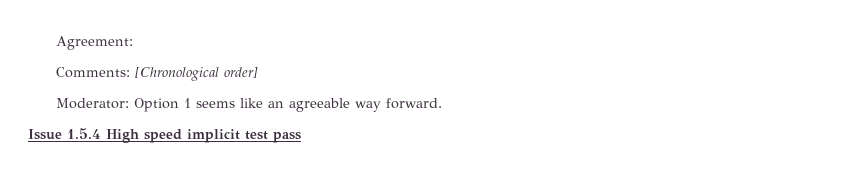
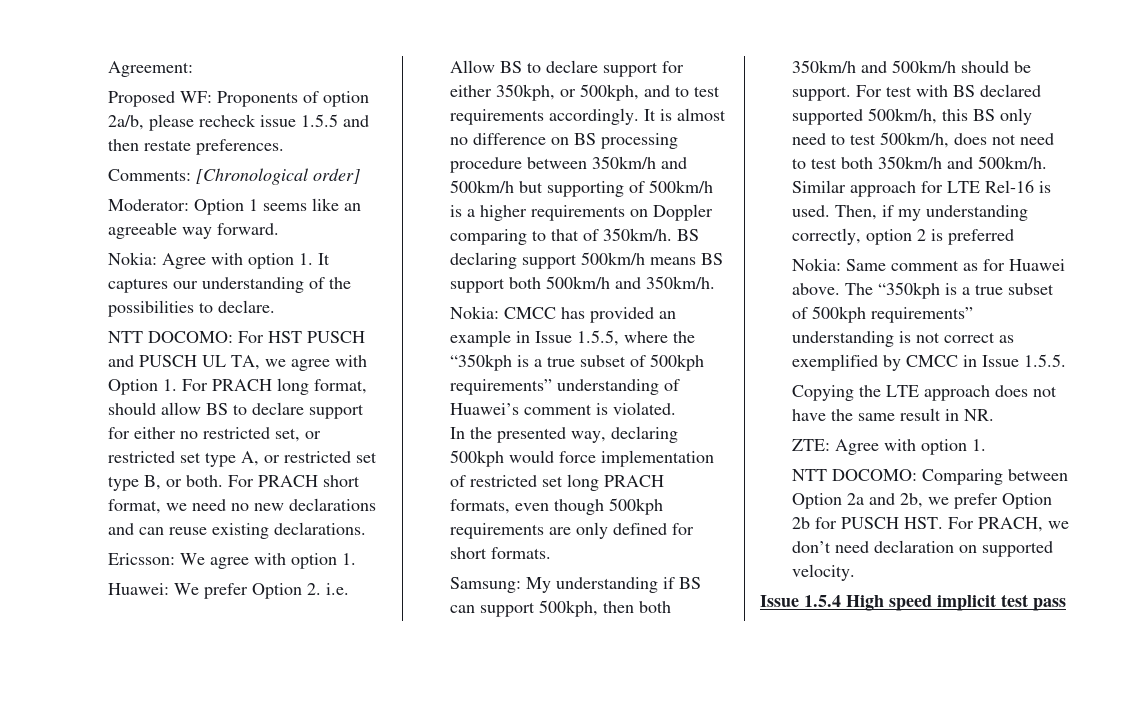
+ Proposed WF: Proponents of option 2a/b, please recheck issue 1.5.5 and then restate preferences.
+ Nokia: Agree with option 1. It captures our understanding of the possibilities to declare.
+ NTT DOCOMO: For HST PUSCH and PUSCH UL TA, we agree with Option 1. For PRACH long format, should allow BS to declare support for either no restricted set, or restricted set type A, or restricted set type B, or both. For PRACH short format, we need no new declarations and can reuse existing declarations.
+ Ericsson: We agree with option 1.
+ Huawei: We prefer Option 2. i.e. Allow BS to declare support for either 350kph, or 500kph, and to test requirements accordingly. It is almost no difference on BS processing procedure between 350km/h and 500km/h but supporting of 500km/h is a higher requirements on Doppler comparing to that of 350km/h. BS declaring support 500km/h means BS support both 500km/h and 350km/h.
+ Nokia: CMCC has provided an example in Issue 1.5.5, where the “350kph is a true subset of 500kph requirements” understanding of Huawei’s comment is violated.
+ In the presented way, declaring 500kph would force implementation of restricted set long PRACH formats, even though 500kph requirements are only defined for short formats.
+ Samsung: My understanding if BS can support 500kph, then both 350km/h and 500km/h should be support. For test with BS declared supported 500km/h, this BS only need to test 500km/h, does not need to test both 350km/h and 500km/h. Similar approach for LTE Rel-16 is used. Then, if my understanding correctly, option 2 is preferred
+ Nokia: Same comment as for Huawei above. The “350kph is a true subset of 500kph requirements” understanding is not correct as exemplified by CMCC in Issue 1.5.5.
+ Copying the LTE approach does not have the same result in NR.
+ ZTE: Agree with option 1.
+ NTT DOCOMO: Comparing between Option 2a and 2b, we prefer Option 2b for PUSCH HST. For PRACH, we don’t need declaration on supported velocity.

